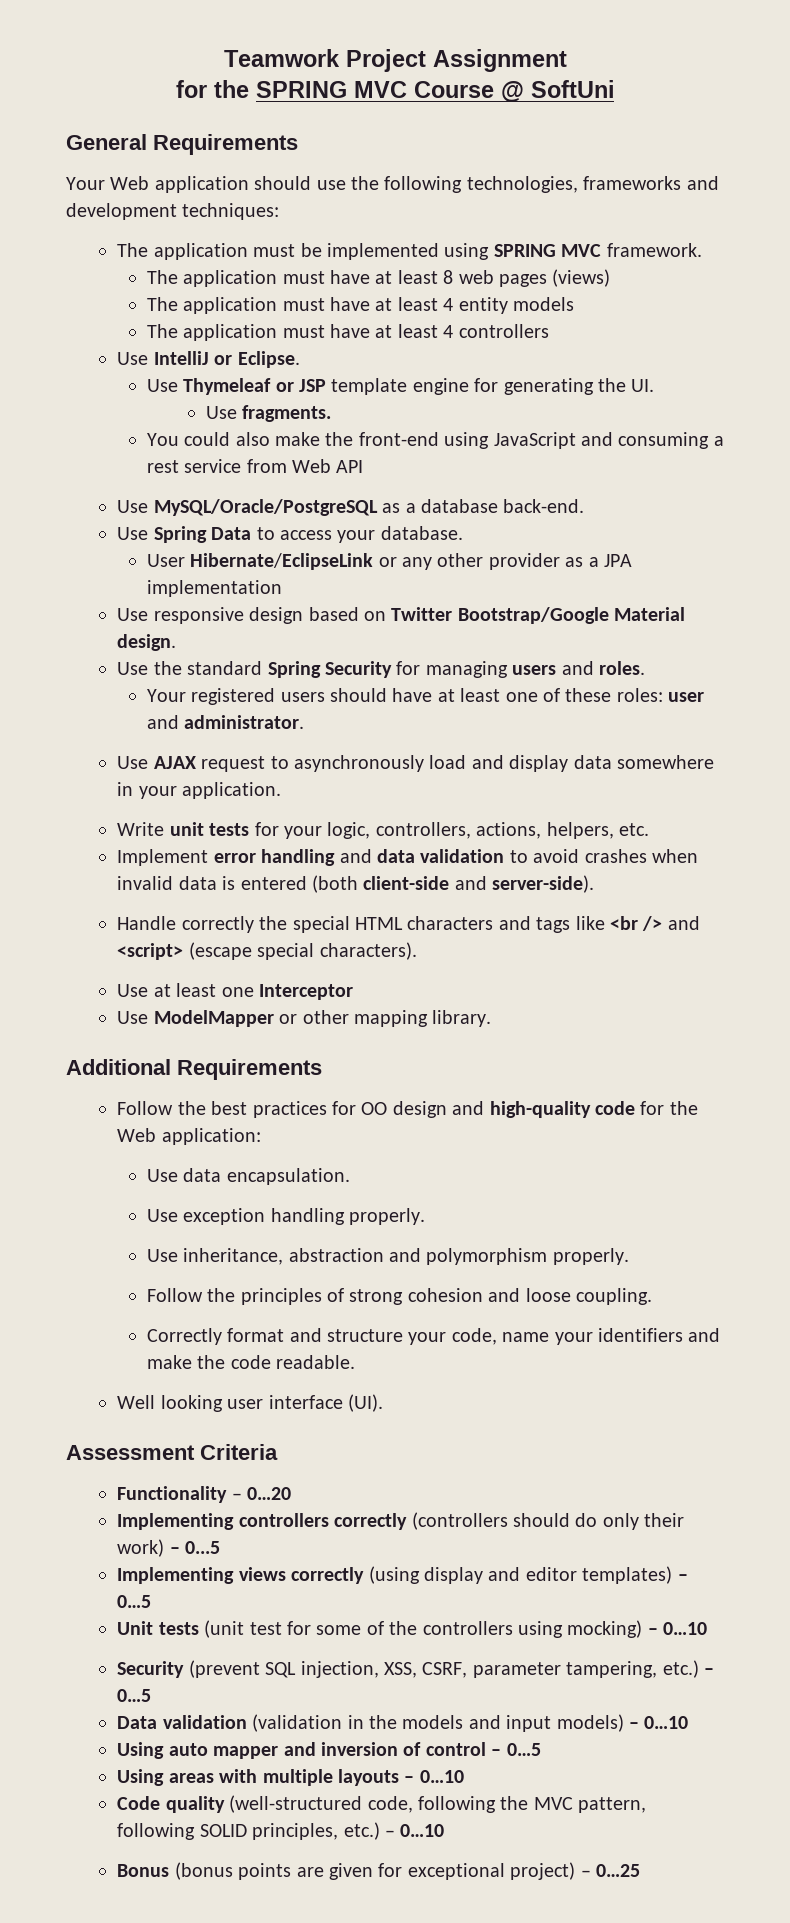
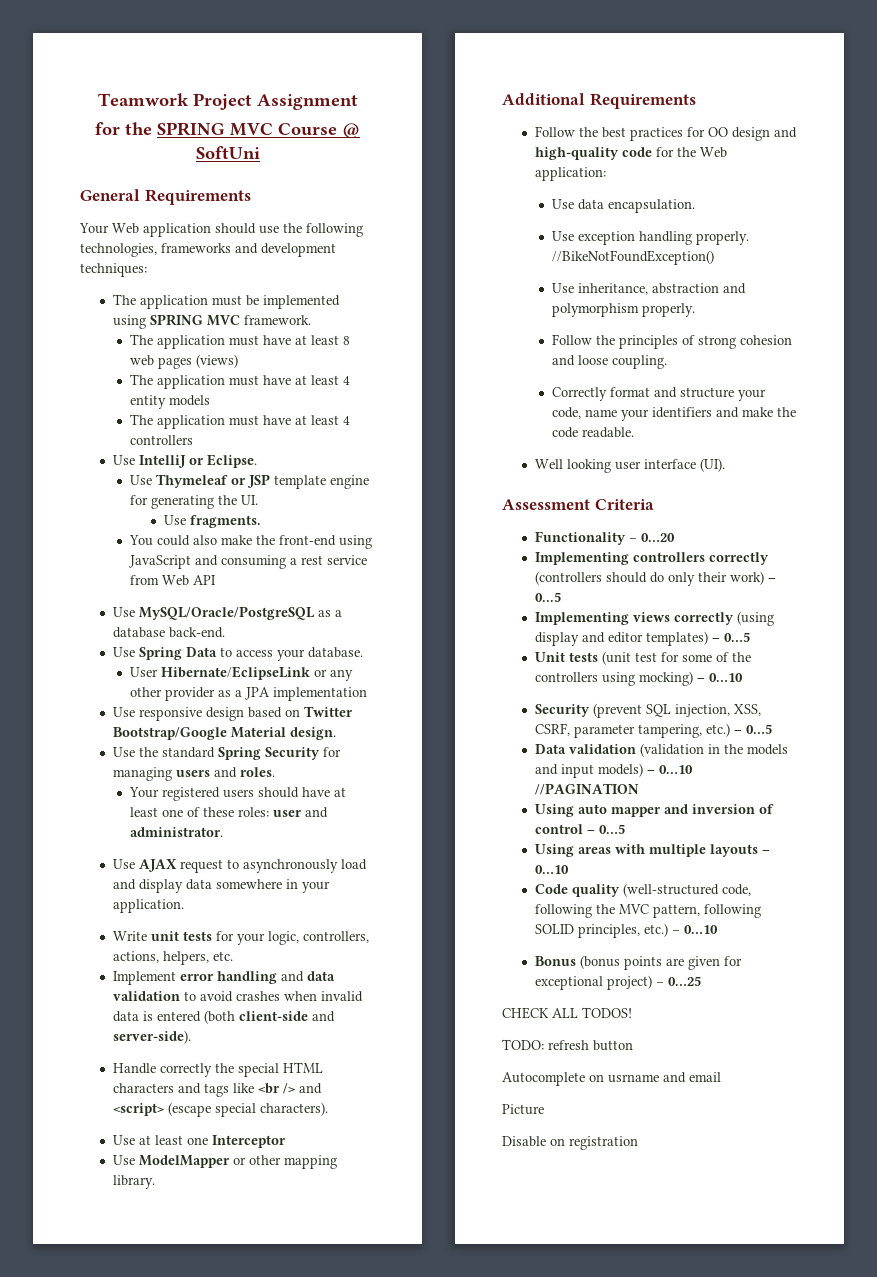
+ //BikeNotFoundException()
- Data validation (validation in the models and input models) – 0…10
+ Data validation (validation in the models and input models) – 0…10 //PAGINATION
+ CHECK ALL TODOS!
+ TODO: refresh button
+ Autocomplete on usrname and email
+ Picture
+ Disable on registration

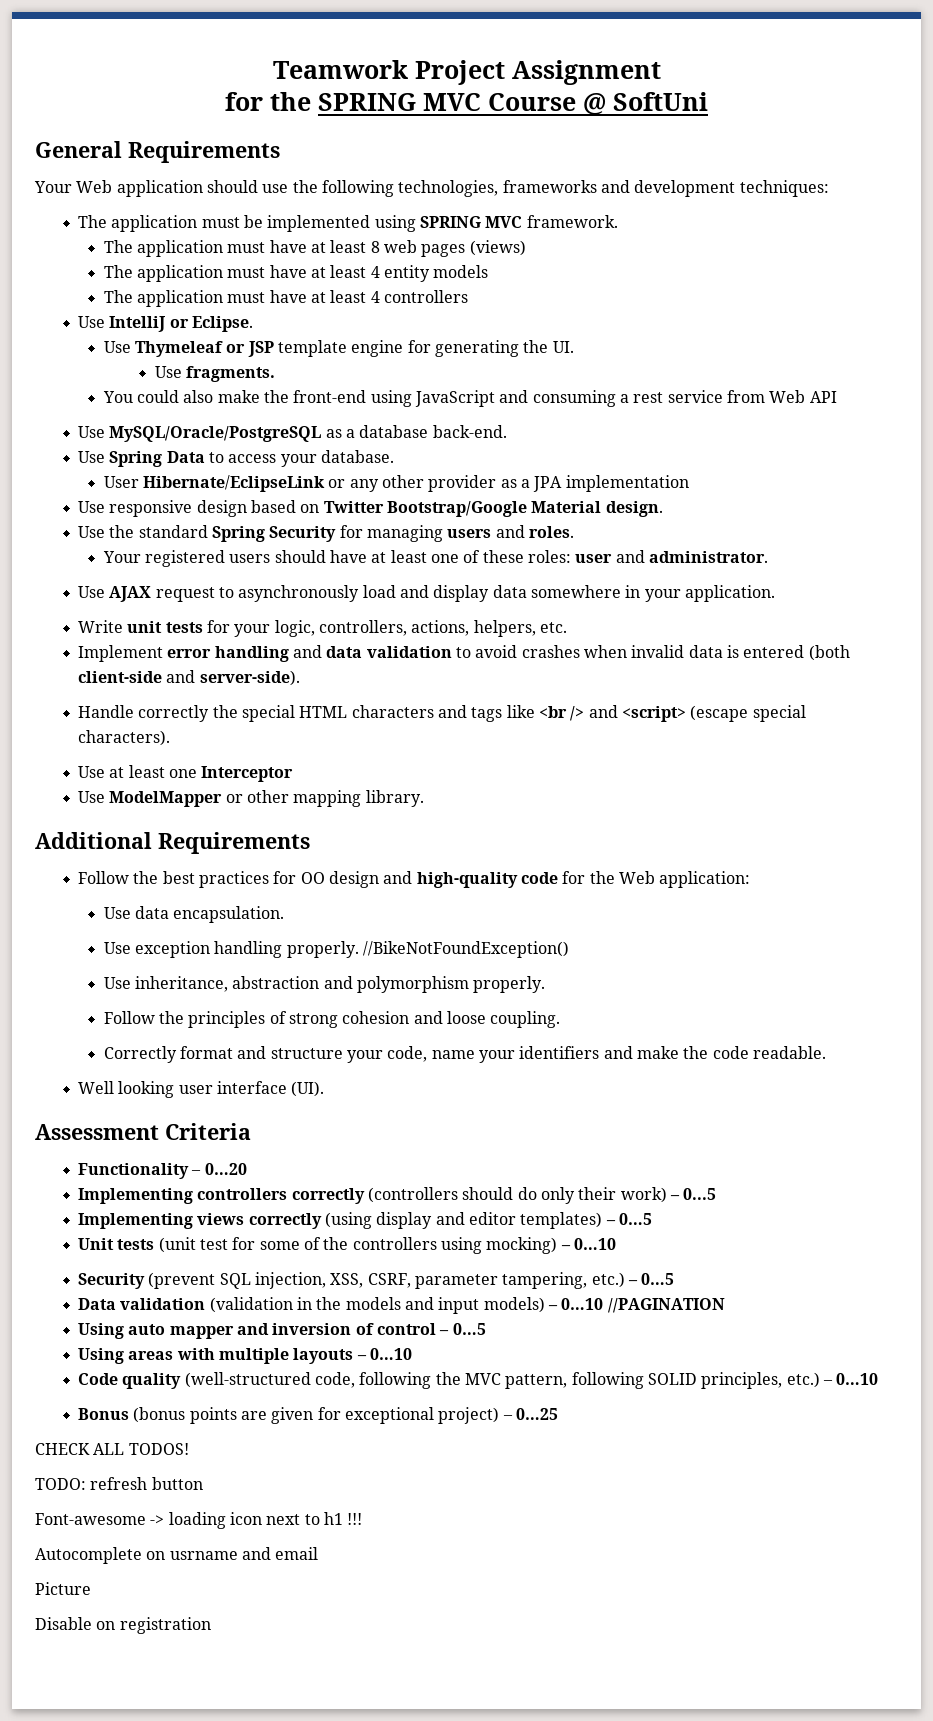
+ Font-awesome -> loading icon next to h1 !!!

